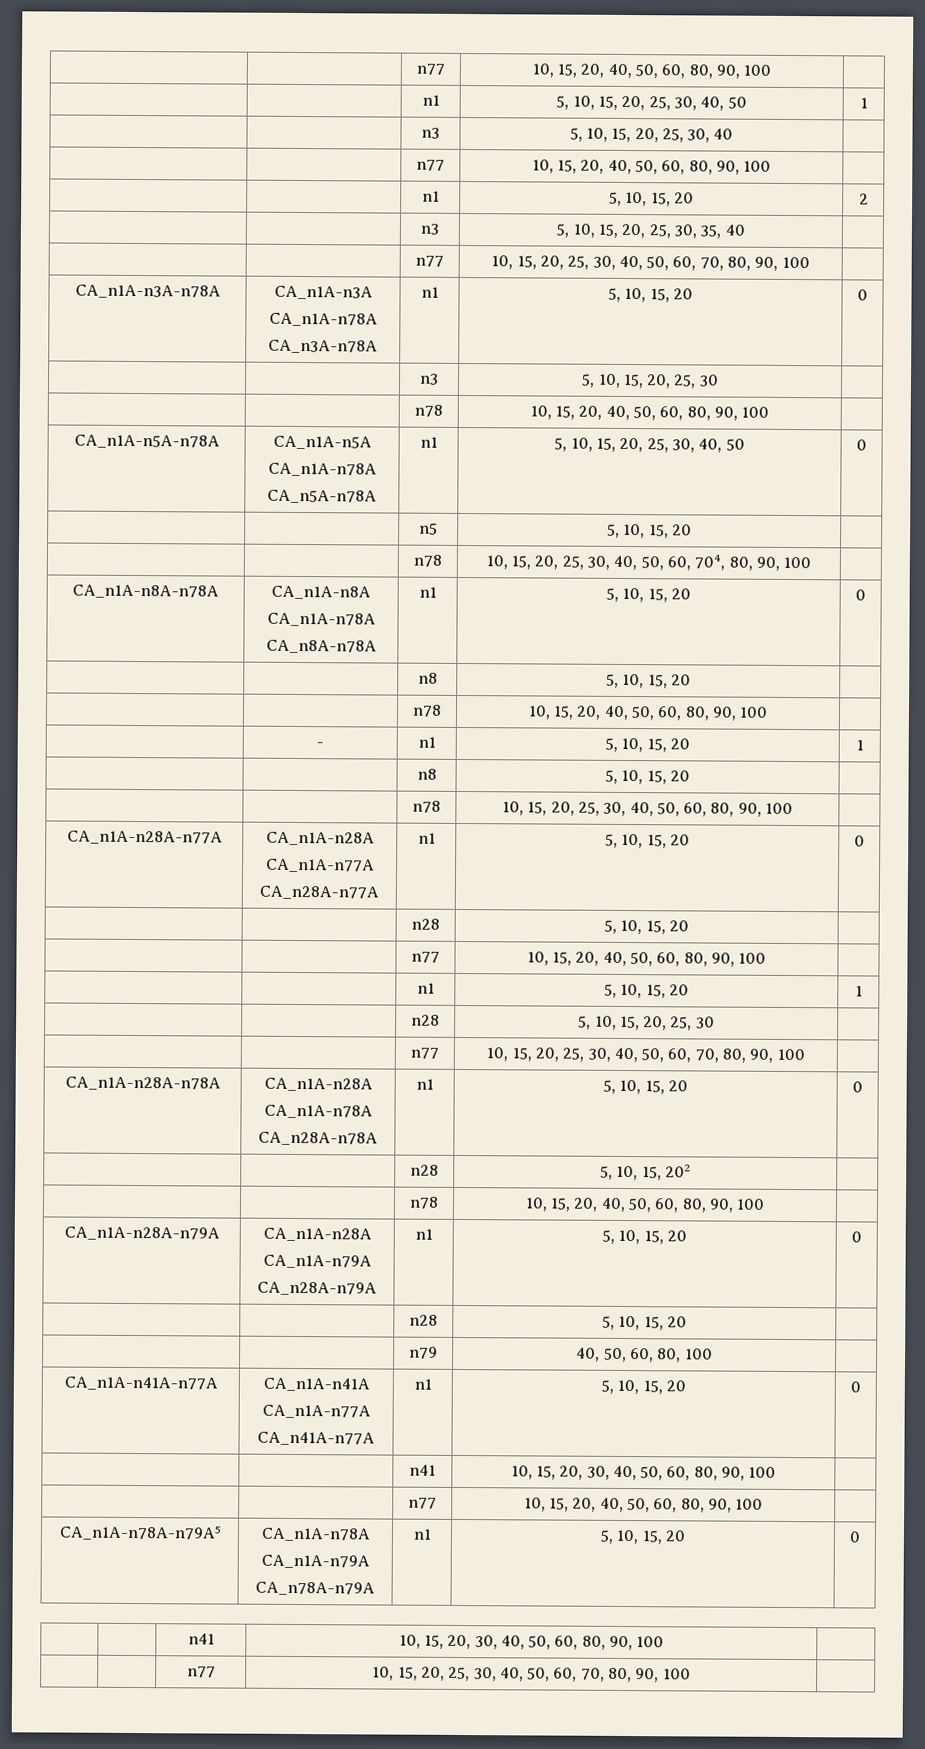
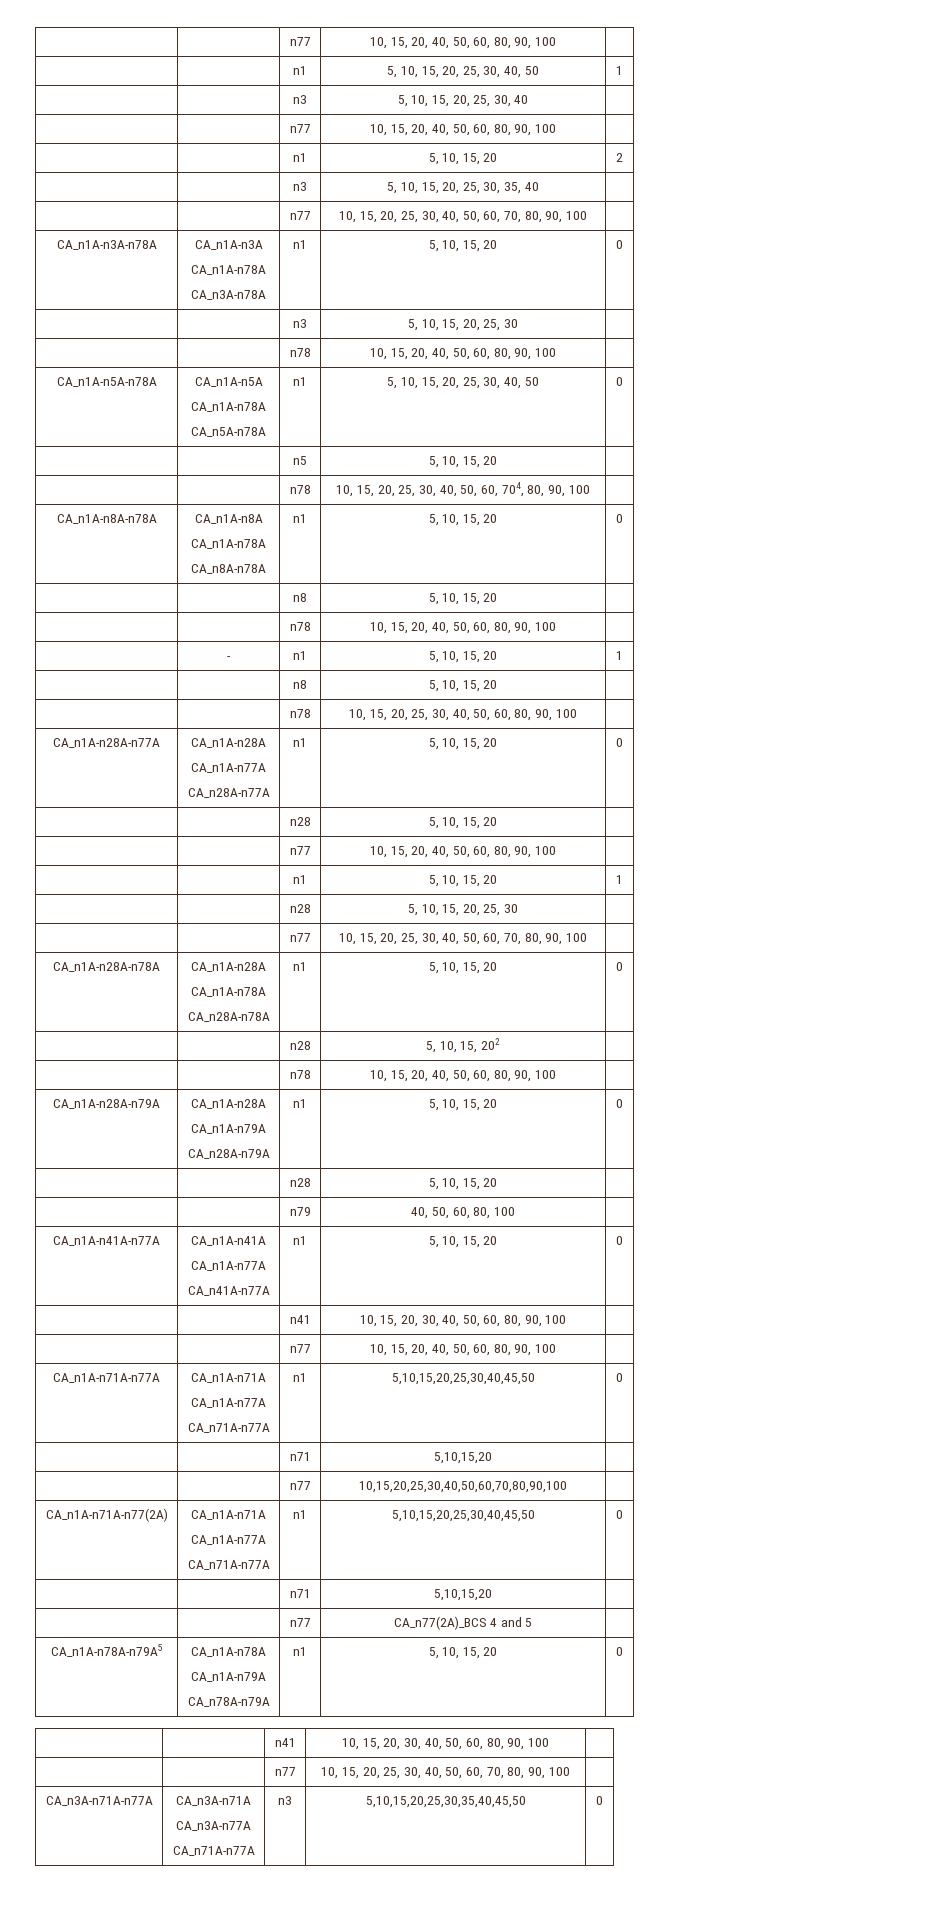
+ CA_n1A-n71A-n77A | CA_n1A-n71A
+ CA_n1A-n77A
+ CA_n71A-n77A | n1 | 5,10,15,20,25,30,40,45,50 | 0
+ | | n71 | 5,10,15,20 |
+ | | n77 | 10,15,20,25,30,40,50,60,70,80,90,100 |
+ CA_n1A-n71A-n77(2A) | CA_n1A-n71A
+ CA_n1A-n77A
+ CA_n71A-n77A | n1 | 5,10,15,20,25,30,40,45,50 | 0
+ | | n71 | 5,10,15,20 |
+ | | n77 | CA_n77(2A)_BCS 4 and 5 |
+ CA_n3A-n71A-n77A | CA_n3A-n71A
+ CA_n3A-n77A
+ CA_n71A-n77A | n3 | 5,10,15,20,25,30,35,40,45,50 | 0

